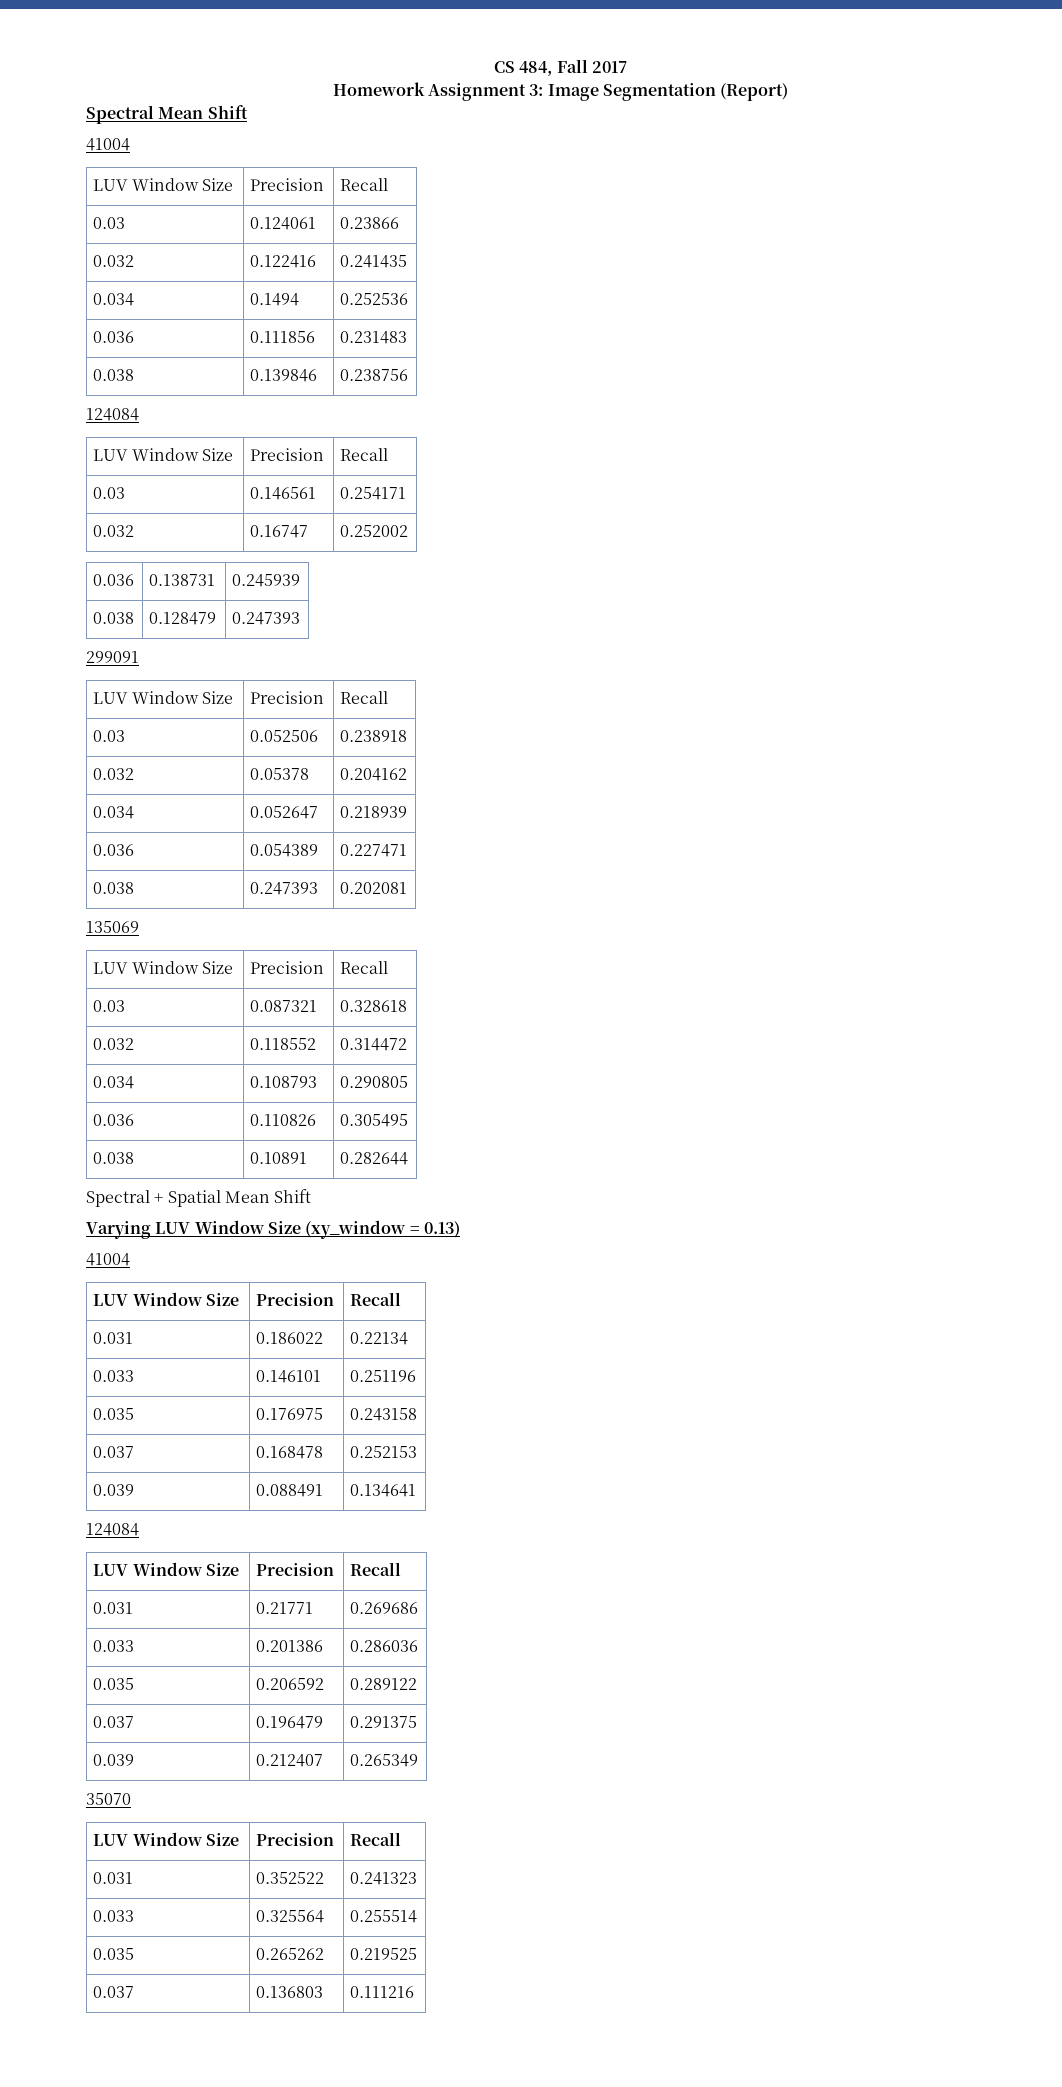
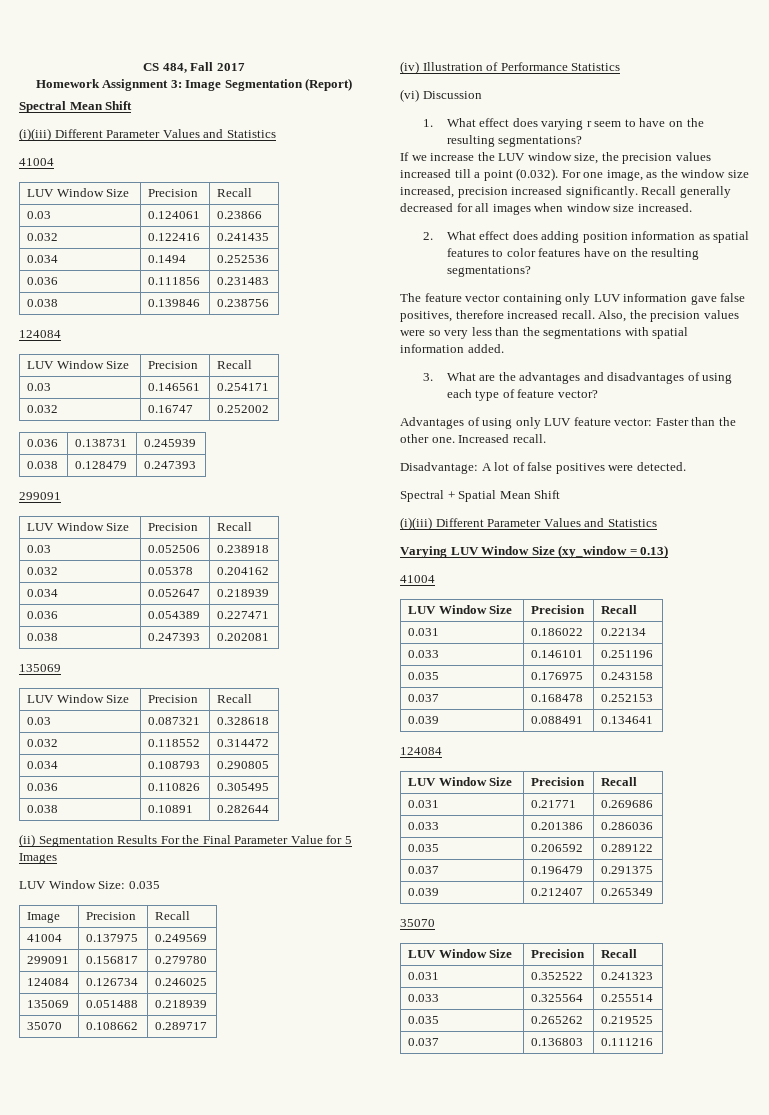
  Spectral Mean Shift
+ (i)(iii) Different Parameter Values and Statistics
+ (ii) Segmentation Results For the Final Parameter Value for 5 Images
+ LUV Window Size: 0.035
+ Image | Precision | Recall
+ 41004 | 0.137975 | 0.249569
+ 299091 | 0.156817 | 0.279780
+ 124084 | 0.126734 | 0.246025
+ 135069 | 0.051488 | 0.218939
+ 35070 | 0.108662 | 0.289717
+ (iv) Illustration of Performance Statistics
+ (vi) Discussion
+ 1. What effect does varying r seem to have on the resulting segmentations?
+ If we increase the LUV window size, the precision values increased till a point (0.032). For one image, as the window size increased, precision increased significantly. Recall generally decreased for all images when window size increased.
+ 2. What effect does adding position information as spatial features to color features have on the resulting segmentations?
+ The feature vector containing only LUV information gave false positives, therefore increased recall. Also, the precision values were so very less than the segmentations with spatial information added.
+ 3. What are the advantages and disadvantages of using each type of feature vector?
+ Advantages of using only LUV feature vector: Faster than the other one. Increased recall.
+ Disadvantage: A lot of false positives were detected.
  Spectral + Spatial Mean Shift
+ (i)(iii) Different Parameter Values and Statistics

